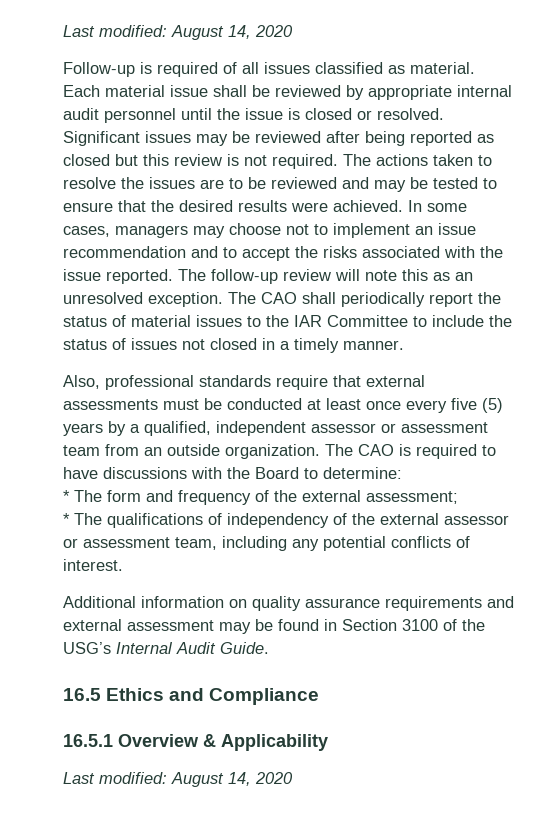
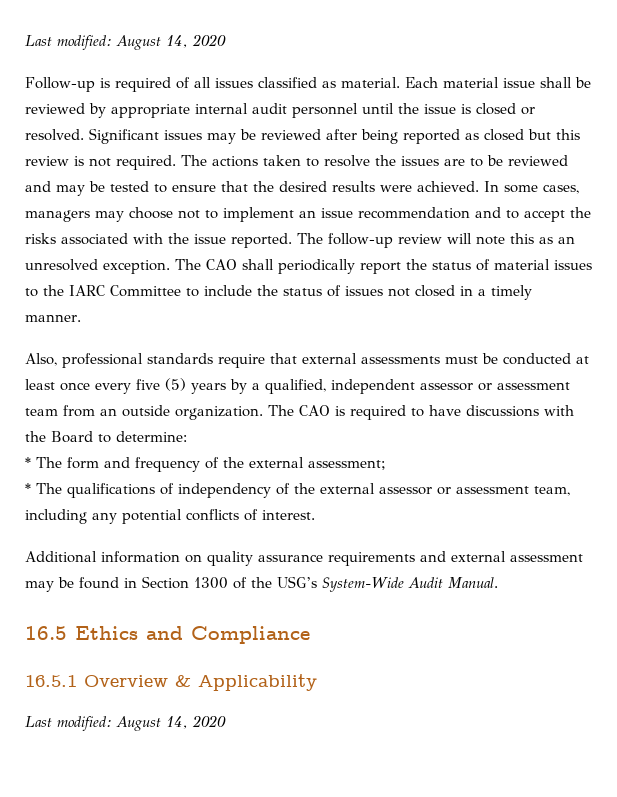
- The CAO shall periodically report the status of material issues to the IAR Committee to include the status of issues not closed in a timely manner.
+ The CAO shall periodically report the status of material issues to the IARC Committee to include the status of issues not closed in a timely manner.
- Additional information on quality assurance requirements and external assessment may be found in Section 3100 of the USG’s Internal Audit Guide.
+ Additional information on quality assurance requirements and external assessment may be found in Section 1300 of the USG’s System-Wide Audit Manual.

